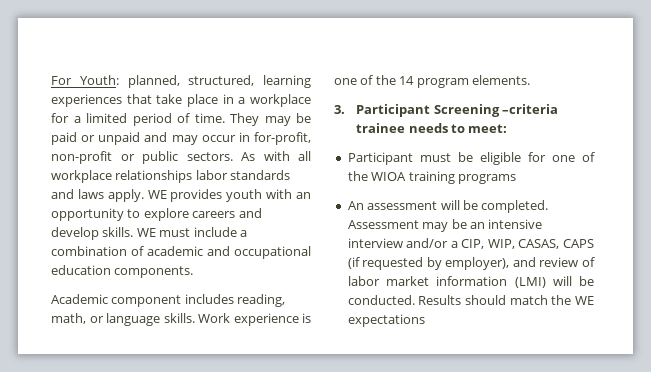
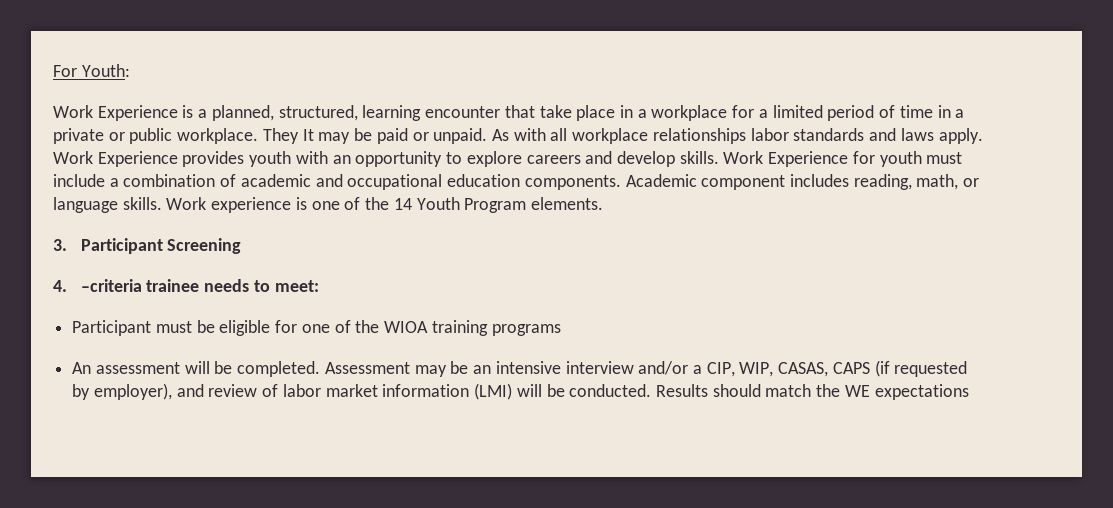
- For Youth: planned, structured, learning experiences that take place in a workplace for a limited period of time. They may be paid or unpaid and may occur in for-profit, non-profit or public sectors.
+ For Youth:
+ Work Experience is a planned, structured, learning encounter that take place in a workplace for a limited period of time in a private or public workplace. They It may be paid or unpaid.
- WE provides youth with an opportunity to explore careers and develop skills.
+ Work Experience provides youth with an opportunity to explore careers and develop skills.
- WE must include a combination of academic and occupational education components.
- Academic component includes reading, math, or language skills.
+ Work Experience for youth must include a combination of academic and occupational education components. Academic component includes reading, math, or language skills.
- Work experience is one of the 14 program elements.
+ Work experience is one of the 14 Youth Program elements.
- 3. Participant Screening –criteria trainee needs to meet:
+ 3. Participant Screening
+ 4. –criteria trainee needs to meet:

